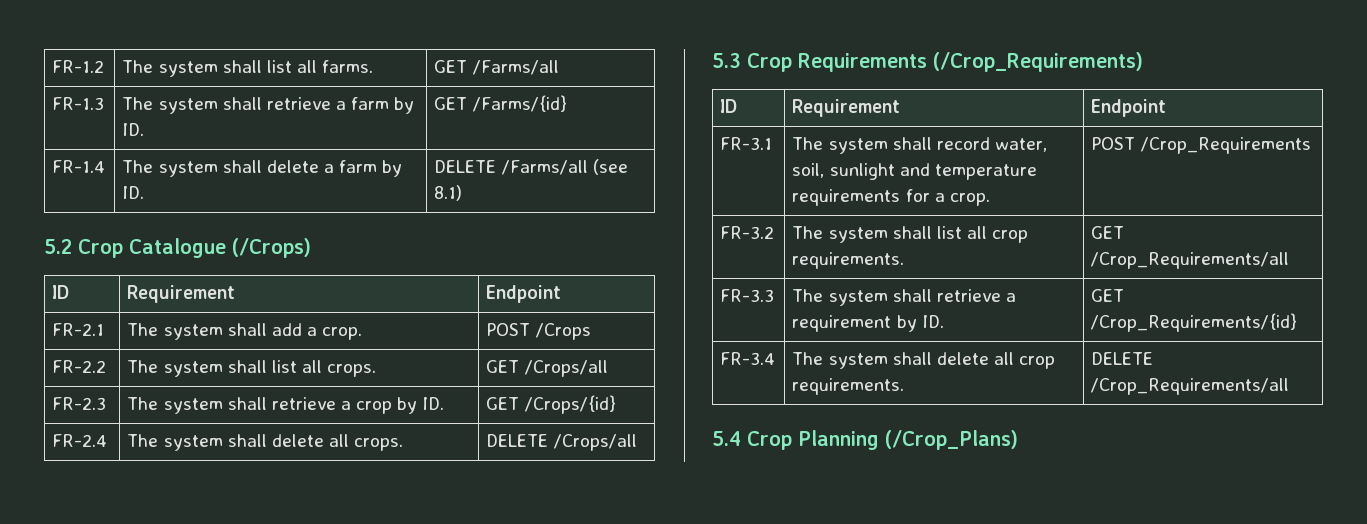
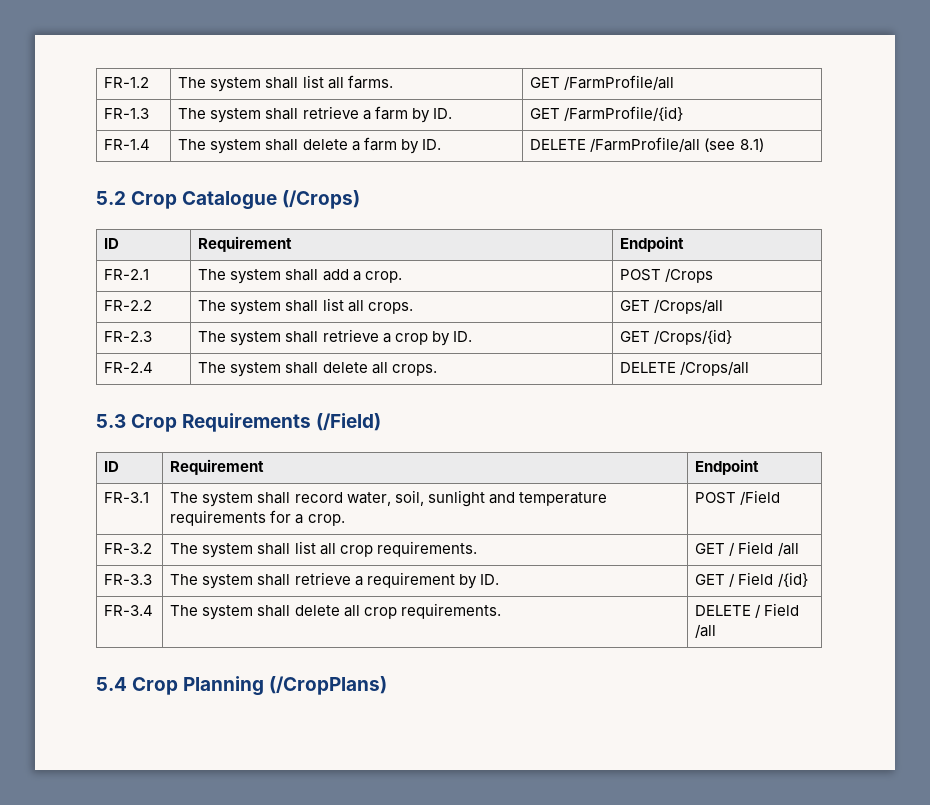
- FR-1.2 | The system shall list all farms. | GET /Farms/all
+ FR-1.2 | The system shall list all farms. | GET /FarmProfile/all
- FR-1.3 | The system shall retrieve a farm by ID. | GET /Farms/{id}
+ FR-1.3 | The system shall retrieve a farm by ID. | GET /FarmProfile/{id}
- FR-1.4 | The system shall delete a farm by ID. | DELETE /Farms/all (see 8.1)
+ FR-1.4 | The system shall delete a farm by ID. | DELETE /FarmProfile/all (see 8.1)
- 5.3 Crop Requirements (/Crop_Requirements)
+ 5.3 Crop Requirements (/Field)
- FR-3.1 | The system shall record water, soil, sunlight and temperature requirements for a crop. | POST /Crop_Requirements
+ FR-3.1 | The system shall record water, soil, sunlight and temperature requirements for a crop. | POST /Field
- FR-3.2 | The system shall list all crop requirements. | GET /Crop_Requirements/all
+ FR-3.2 | The system shall list all crop requirements. | GET / Field /all
- FR-3.3 | The system shall retrieve a requirement by ID. | GET /Crop_Requirements/{id}
+ FR-3.3 | The system shall retrieve a requirement by ID. | GET / Field /{id}
- FR-3.4 | The system shall delete all crop requirements. | DELETE /Crop_Requirements/all
+ FR-3.4 | The system shall delete all crop requirements. | DELETE / Field /all
- 5.4 Crop Planning (/Crop_Plans)
+ 5.4 Crop Planning (/CropPlans)

